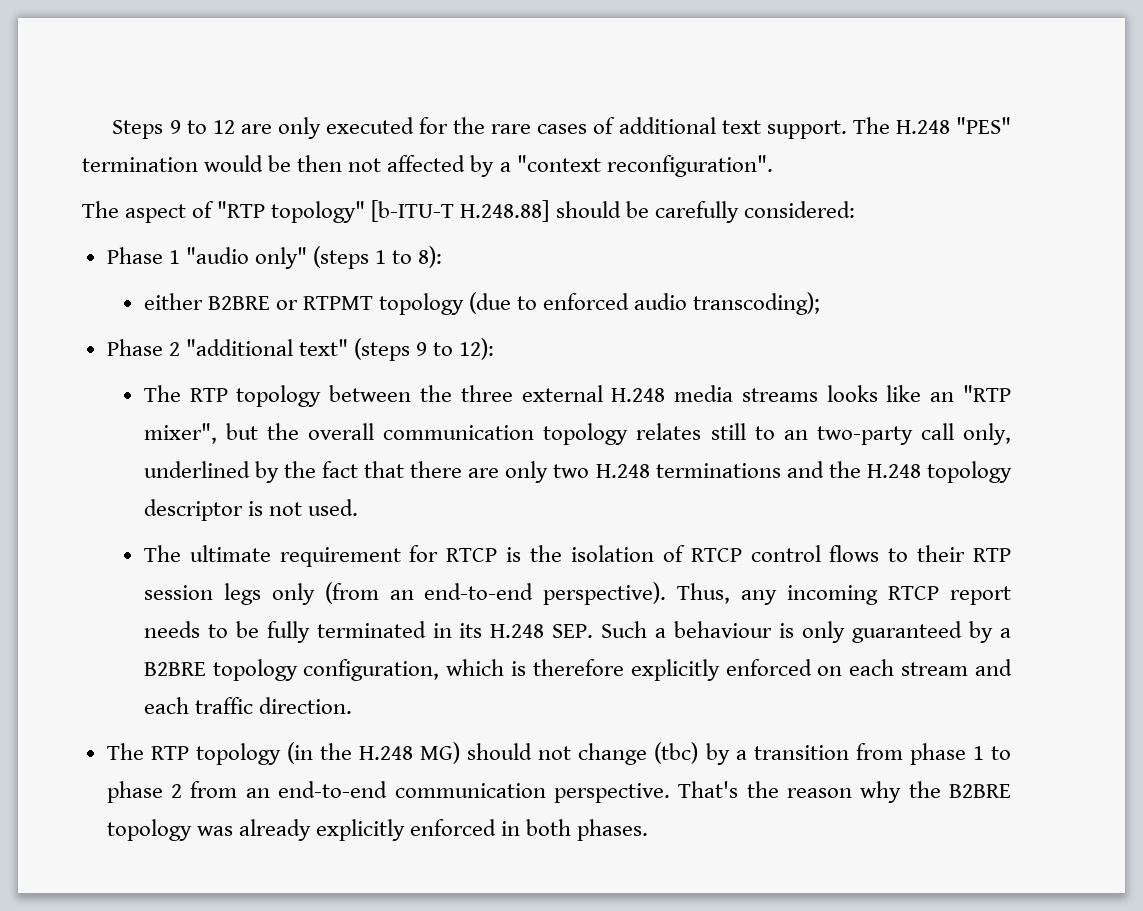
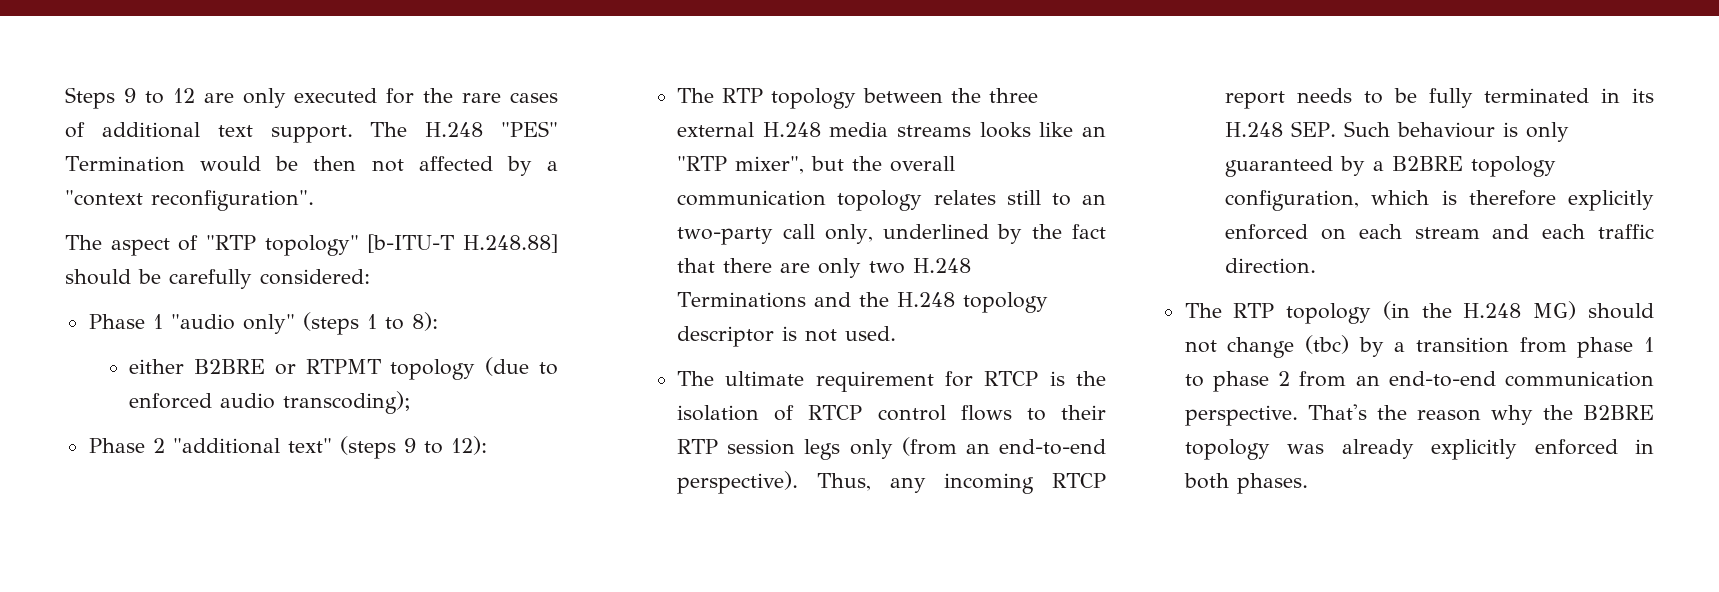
- The H.248 "PES" termination would be then not affected by a "context reconfiguration".
+ The H.248 "PES" Termination would be then not affected by a "context reconfiguration".
- The RTP topology between the three external H.248 media streams looks like an "RTP mixer", but the overall communication topology relates still to an two-party call only, underlined by the fact that there are only two H.248 terminations and the H.248 topology descriptor is not used.
+ The RTP topology between the three external H.248 media streams looks like an "RTP mixer", but the overall communication topology relates still to an two-party call only, underlined by the fact that there are only two H.248 Terminations and the H.248 topology descriptor is not used.
- Thus, any incoming RTCP report needs to be fully terminated in its H.248 SEP. Such a behaviour is only guaranteed by a B2BRE topology configuration, which is therefore explicitly enforced on each stream and each traffic direction.
+ Thus, any incoming RTCP report needs to be fully terminated in its H.248 SEP. Such behaviour is only guaranteed by a B2BRE topology configuration, which is therefore explicitly enforced on each stream and each traffic direction.

